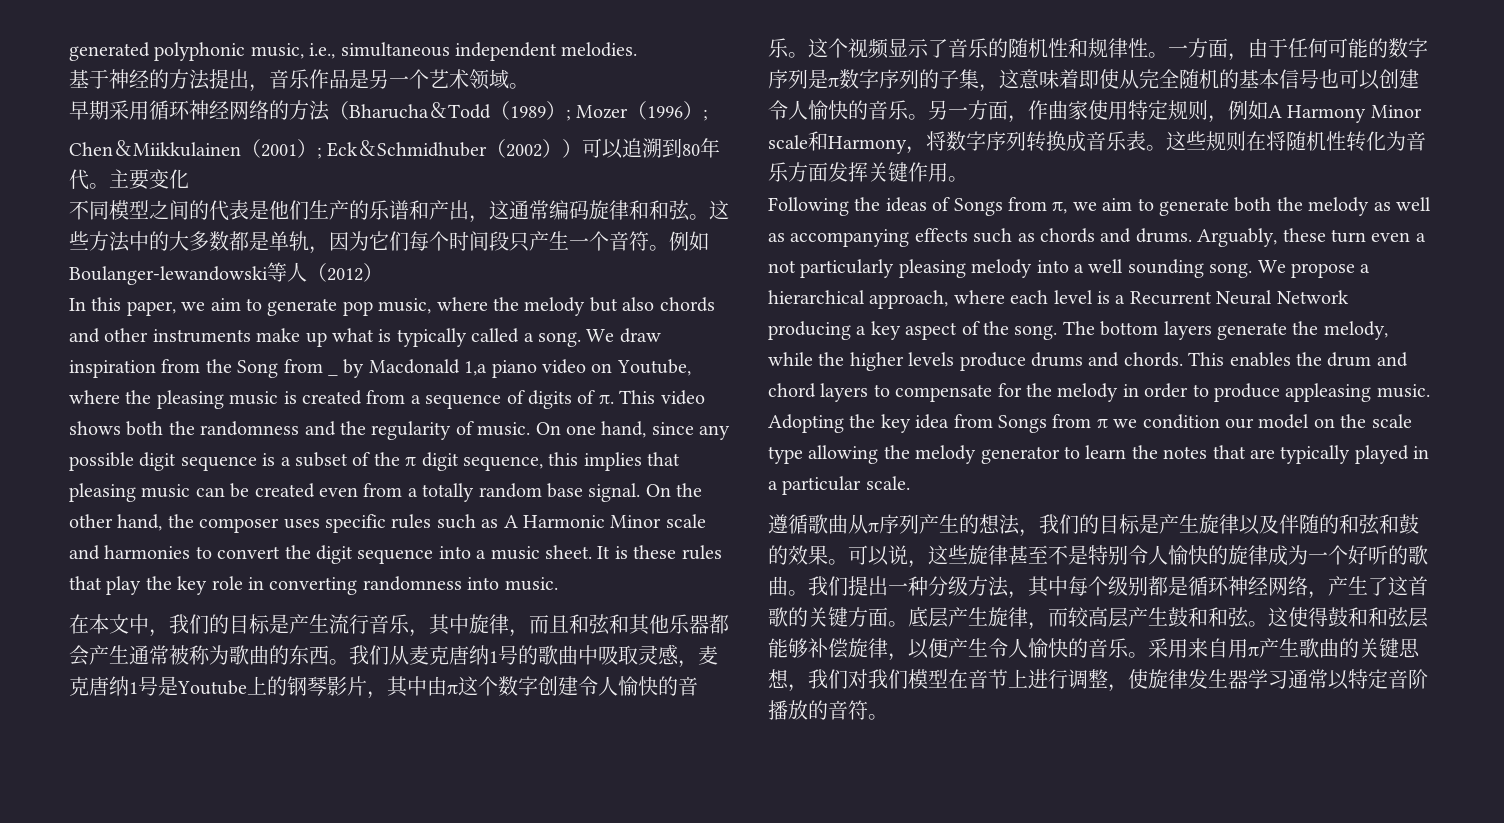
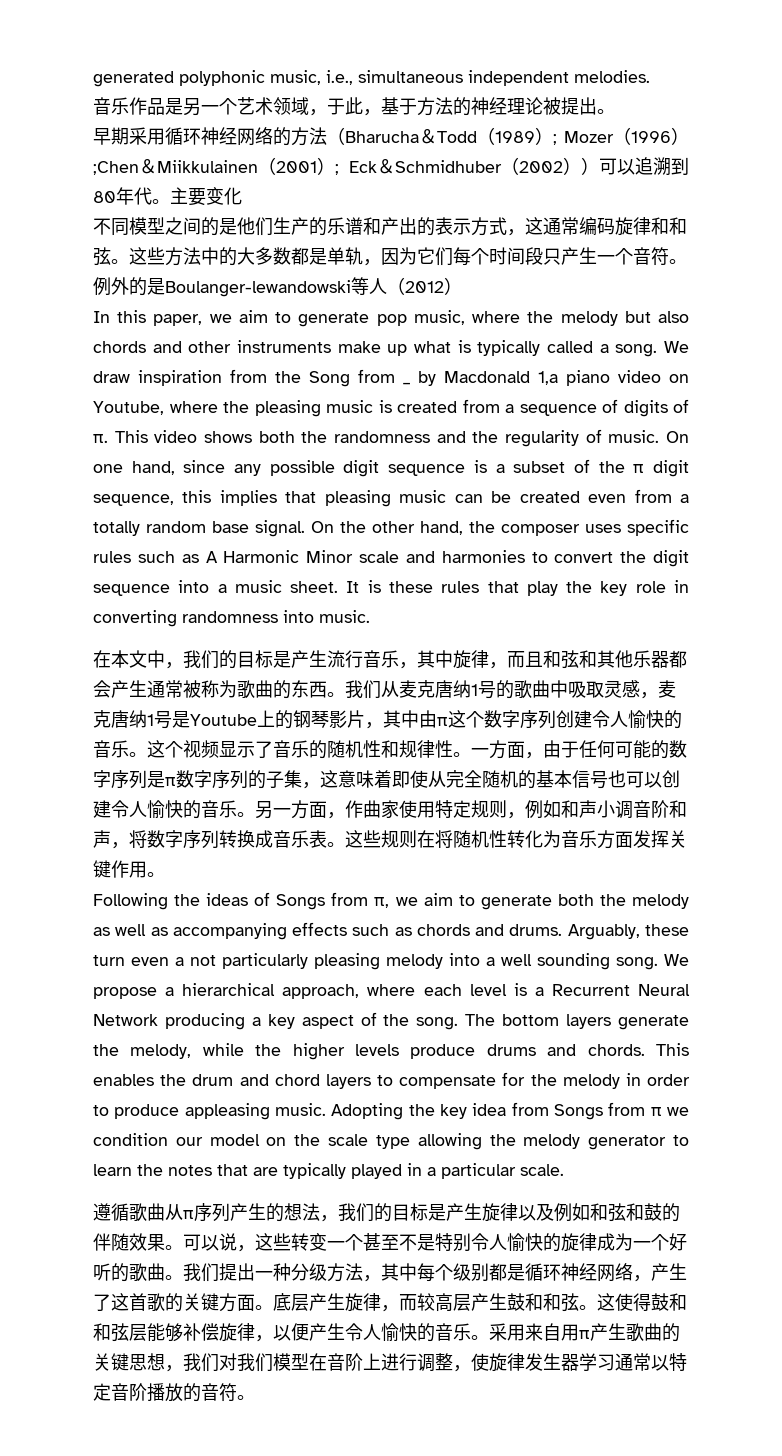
- 基于神经的方法提出，音乐作品是另一个艺术领域。
+ 音乐作品是另一个艺术领域，于此，基于方法的神经理论被提出。
- 早期采用循环神经网络的方法（Bharucha＆Todd（1989）; Mozer（1996）;
- Chen＆Miikkulainen（2001）; Eck＆Schmidhuber（2002））可以追溯到80年代。
+ 早期采用循环神经网络的方法（Bharucha＆Todd（1989）; Mozer（1996）;Chen＆Miikkulainen（2001）; Eck＆Schmidhuber（2002））可以追溯到80年代。
- 不同模型之间的代表是他们生产的乐谱和产出，这通常编码旋律和和弦。
+ 不同模型之间的是他们生产的乐谱和产出的表示方式，这通常编码旋律和和弦。
- 例如Boulanger-lewandowski等人（2012）
+ 例外的是Boulanger-lewandowski等人（2012）
- 我们从麦克唐纳1号的歌曲中吸取灵感，麦克唐纳1号是Youtube上的钢琴影片，其中由π这个数字创建令人愉快的音乐。
+ 我们从麦克唐纳1号的歌曲中吸取灵感，麦克唐纳1号是Youtube上的钢琴影片，其中由π这个数字序列创建令人愉快的音乐。
- 另一方面，作曲家使用特定规则，例如A Harmony Minor scale和Harmony，将数字序列转换成音乐表。
+ 另一方面，作曲家使用特定规则，例如和声小调音阶和声，将数字序列转换成音乐表。
- 遵循歌曲从π序列产生的想法，我们的目标是产生旋律以及伴随的和弦和鼓的效果。
+ 遵循歌曲从π序列产生的想法，我们的目标是产生旋律以及例如和弦和鼓的伴随效果。
- 可以说，这些旋律甚至不是特别令人愉快的旋律成为一个好听的歌曲。
+ 可以说，这些转变一个甚至不是特别令人愉快的旋律成为一个好听的歌曲。
- 采用来自用π产生歌曲的关键思想，我们对我们模型在音节上进行调整，使旋律发生器学习通常以特定音阶播放的音符。
+ 采用来自用π产生歌曲的关键思想，我们对我们模型在音阶上进行调整，使旋律发生器学习通常以特定音阶播放的音符。

